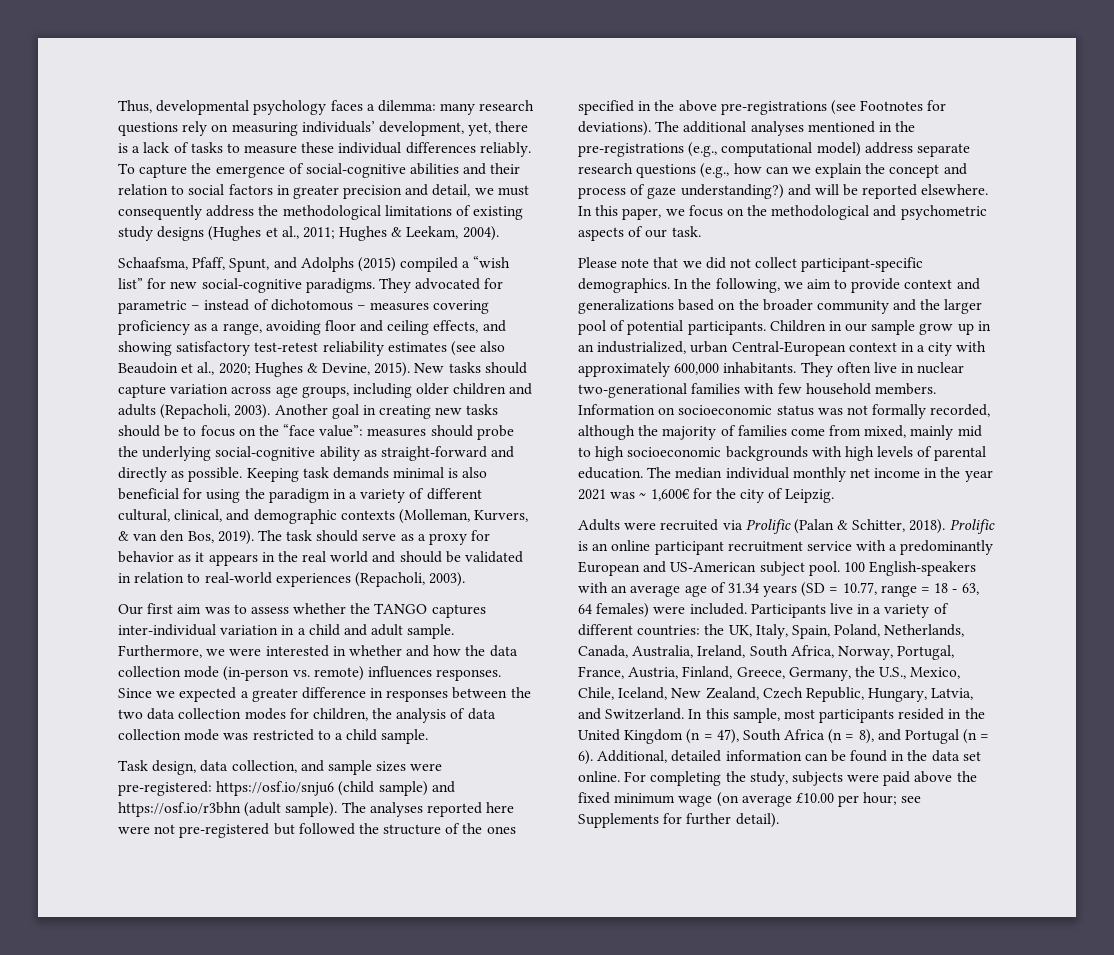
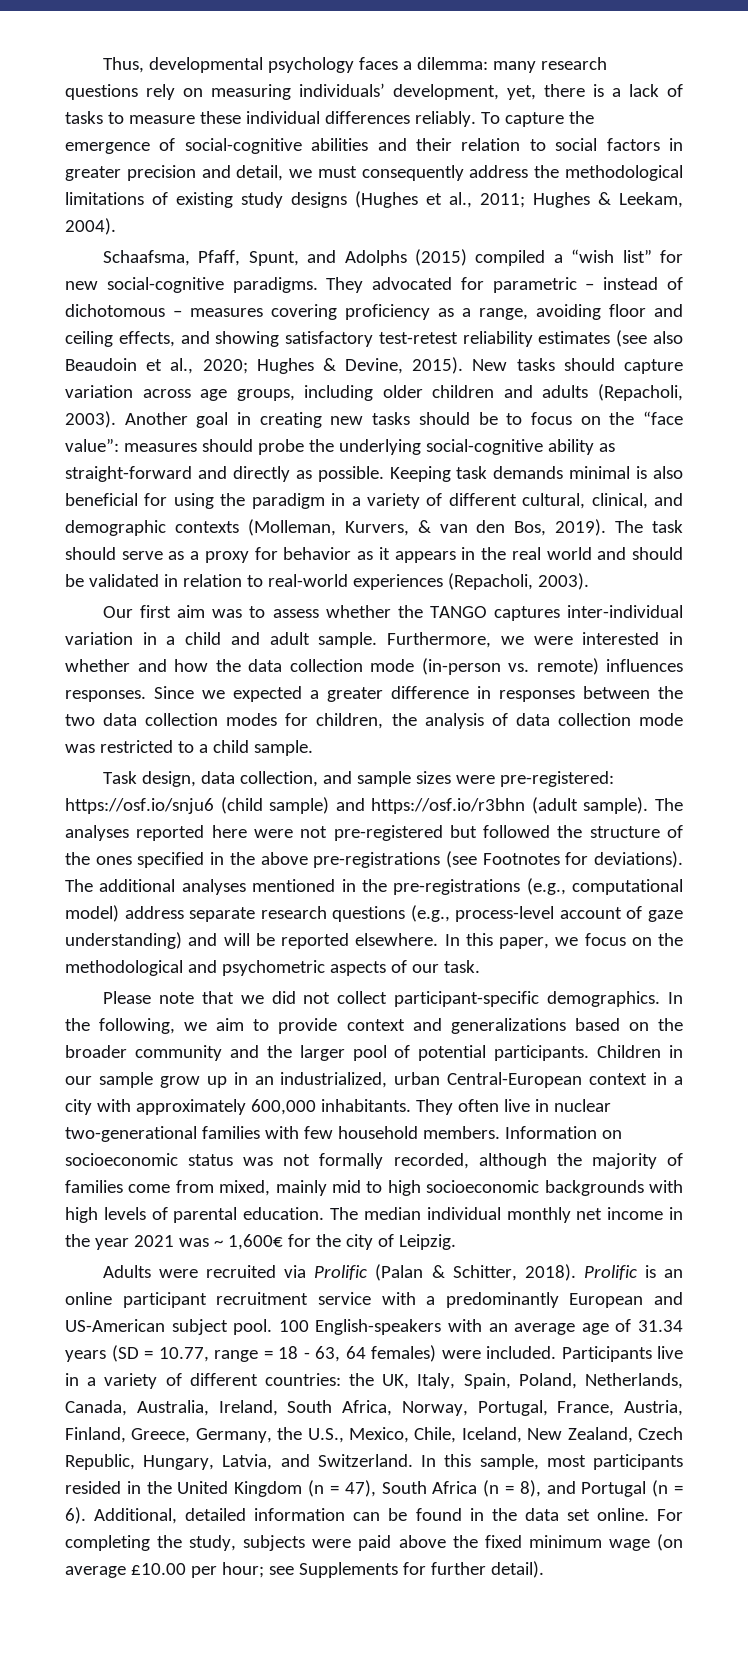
- The additional analyses mentioned in the pre-registrations (e.g., computational model) address separate research questions (e.g., how can we explain the concept and process of gaze understanding?) and will be reported elsewhere.
+ The additional analyses mentioned in the pre-registrations (e.g., computational model) address separate research questions (e.g., process-level account of gaze understanding) and will be reported elsewhere.

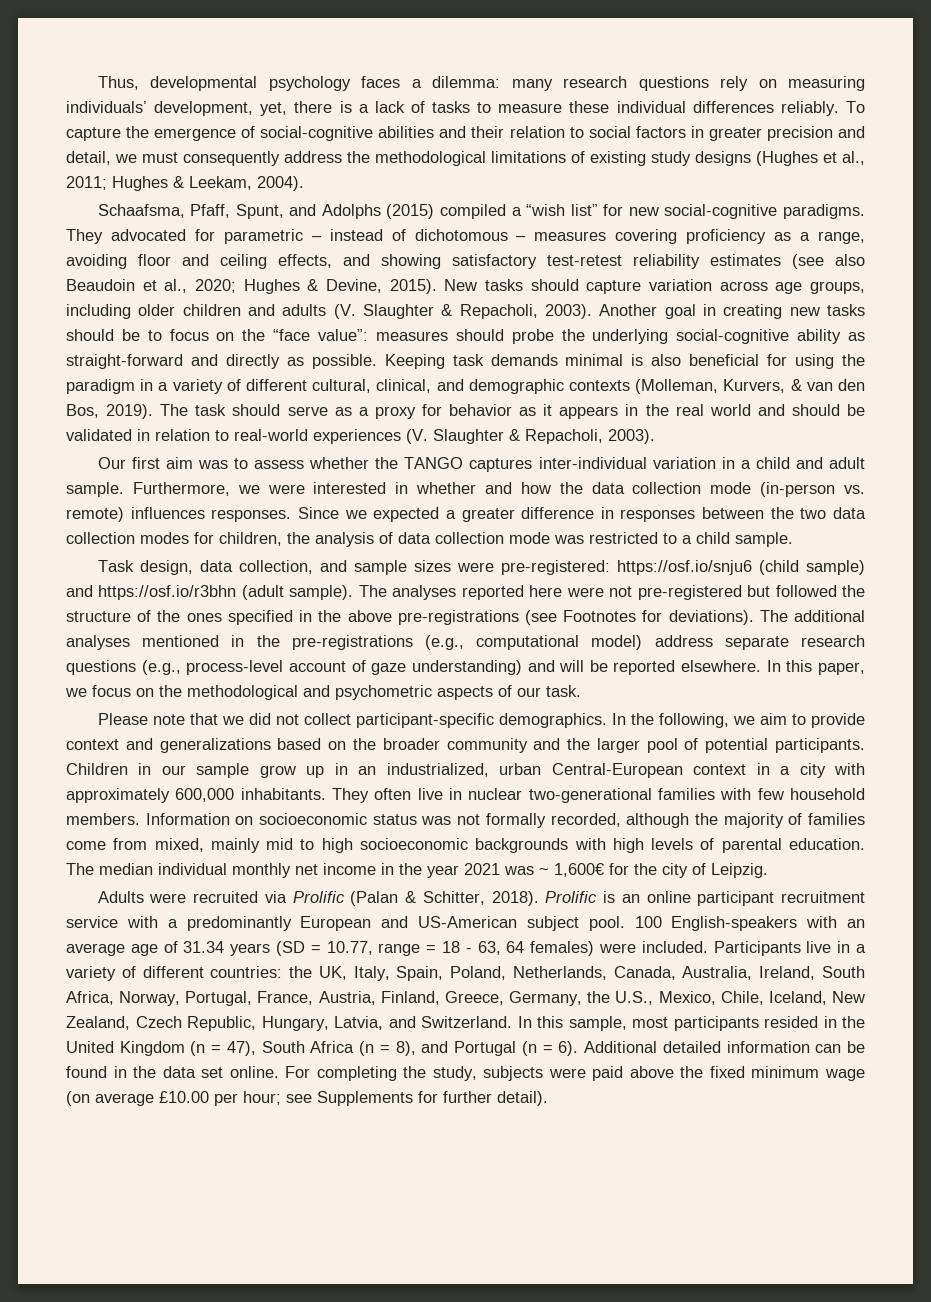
- New tasks should capture variation across age groups, including older children and adults (Repacholi, 2003).
+ New tasks should capture variation across age groups, including older children and adults (V. Slaughter & Repacholi, 2003).
- The task should serve as a proxy for behavior as it appears in the real world and should be validated in relation to real-world experiences (Repacholi, 2003).
+ The task should serve as a proxy for behavior as it appears in the real world and should be validated in relation to real-world experiences (V. Slaughter & Repacholi, 2003).
- Additional, detailed information can be found in the data set online.
+ Additional detailed information can be found in the data set online.

